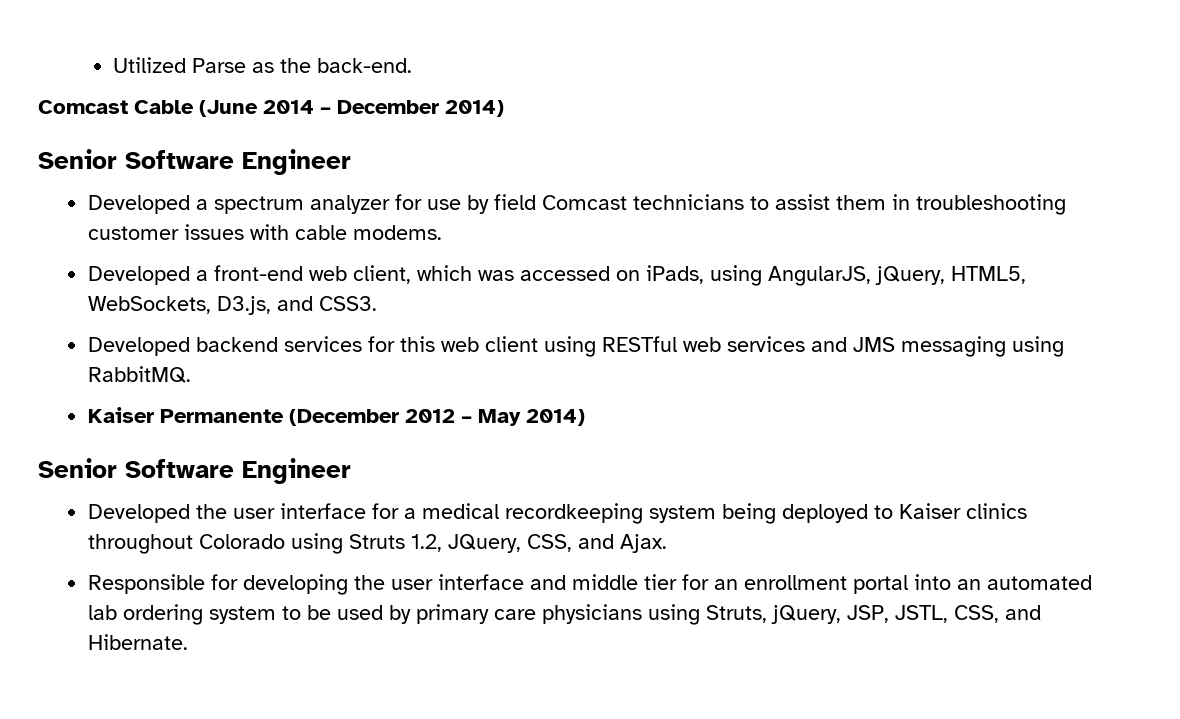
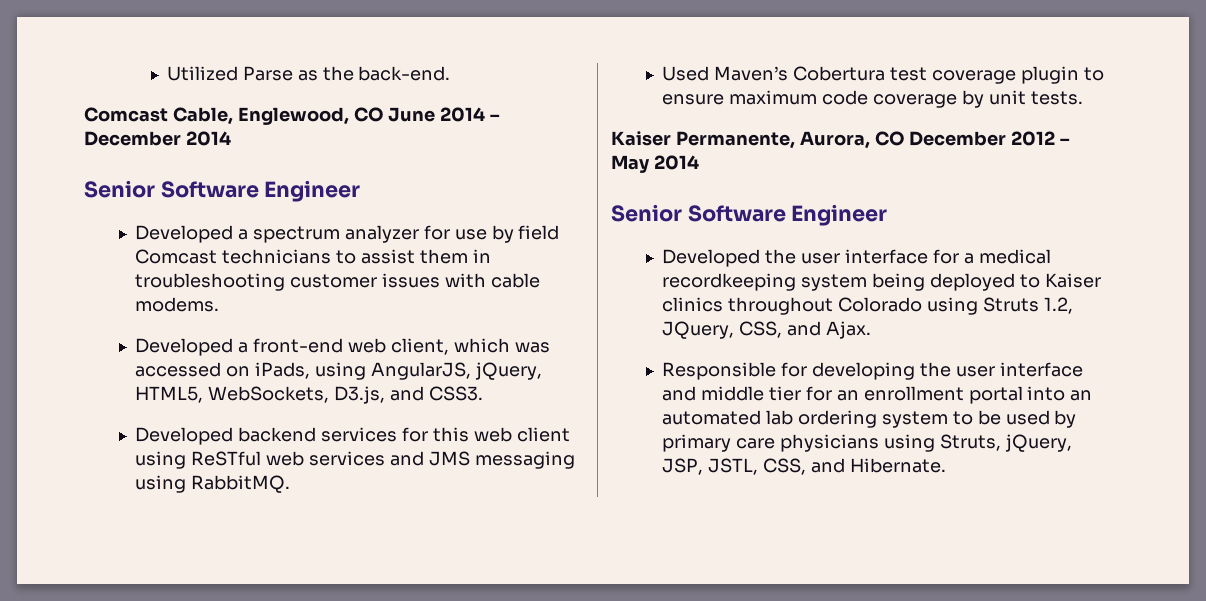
- Comcast Cable (June 2014 – December 2014)
+ Comcast Cable, Englewood, CO June 2014 – December 2014
- Developed backend services for this web client using RESTful web services and JMS messaging using RabbitMQ.
+ Developed backend services for this web client using ReSTful web services and JMS messaging using RabbitMQ.
- Kaiser Permanente (December 2012 – May 2014)
+ Used Maven’s Cobertura test coverage plugin to ensure maximum code coverage by unit tests.
+ Kaiser Permanente, Aurora, CO December 2012 – May 2014

